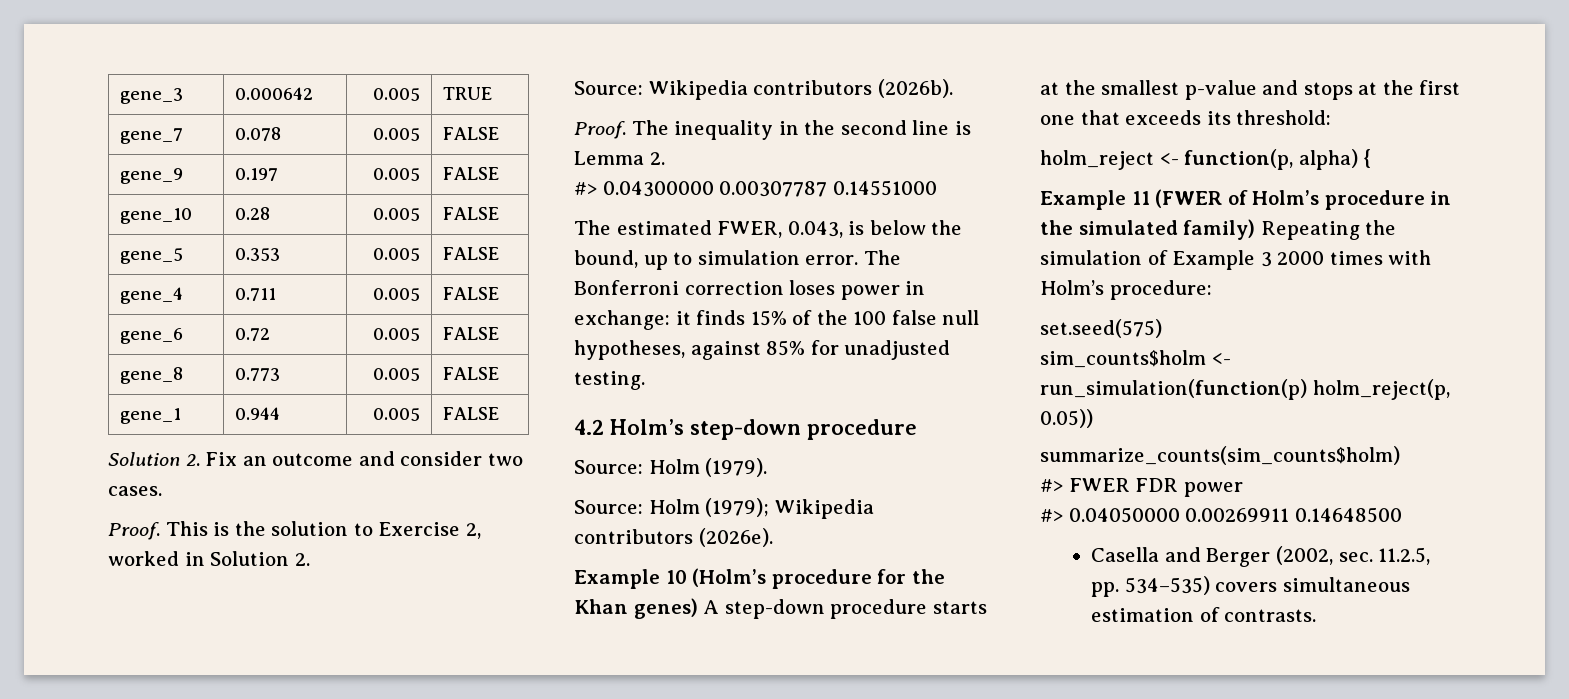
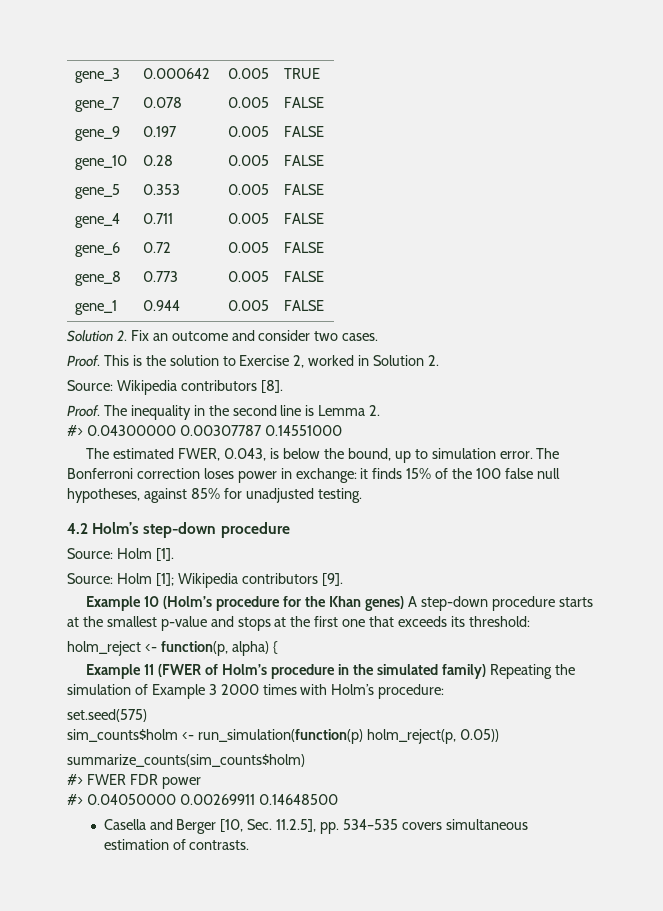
- Source: Wikipedia contributors (2026b).
+ Source: Wikipedia contributors [8].
- Source: Holm (1979).
- Source: Holm (1979); Wikipedia contributors (2026e).
+ Source: Holm [1].
+ Source: Holm [1]; Wikipedia contributors [9].
- Casella and Berger (2002, sec. 11.2.5, pp. 534–535) covers simultaneous estimation of contrasts.
+ Casella and Berger [10, Sec. 11.2.5], pp. 534–535 covers simultaneous estimation of contrasts.

